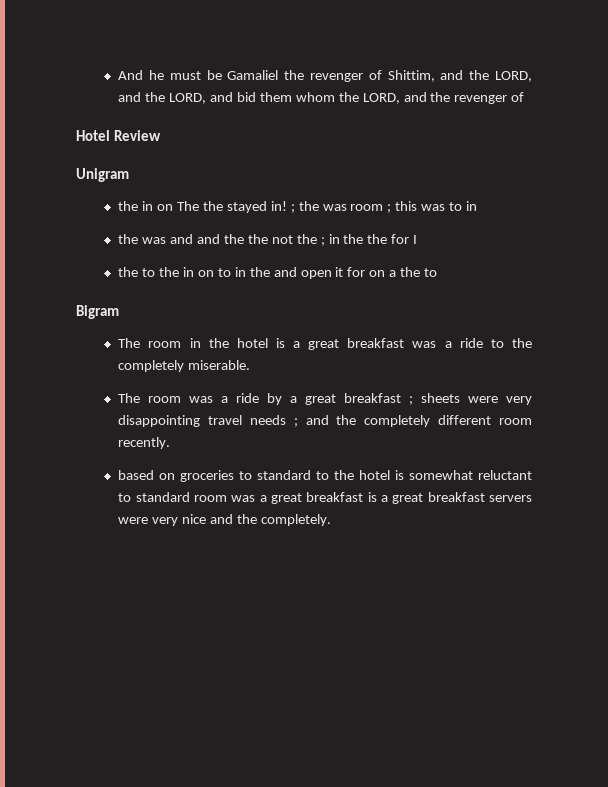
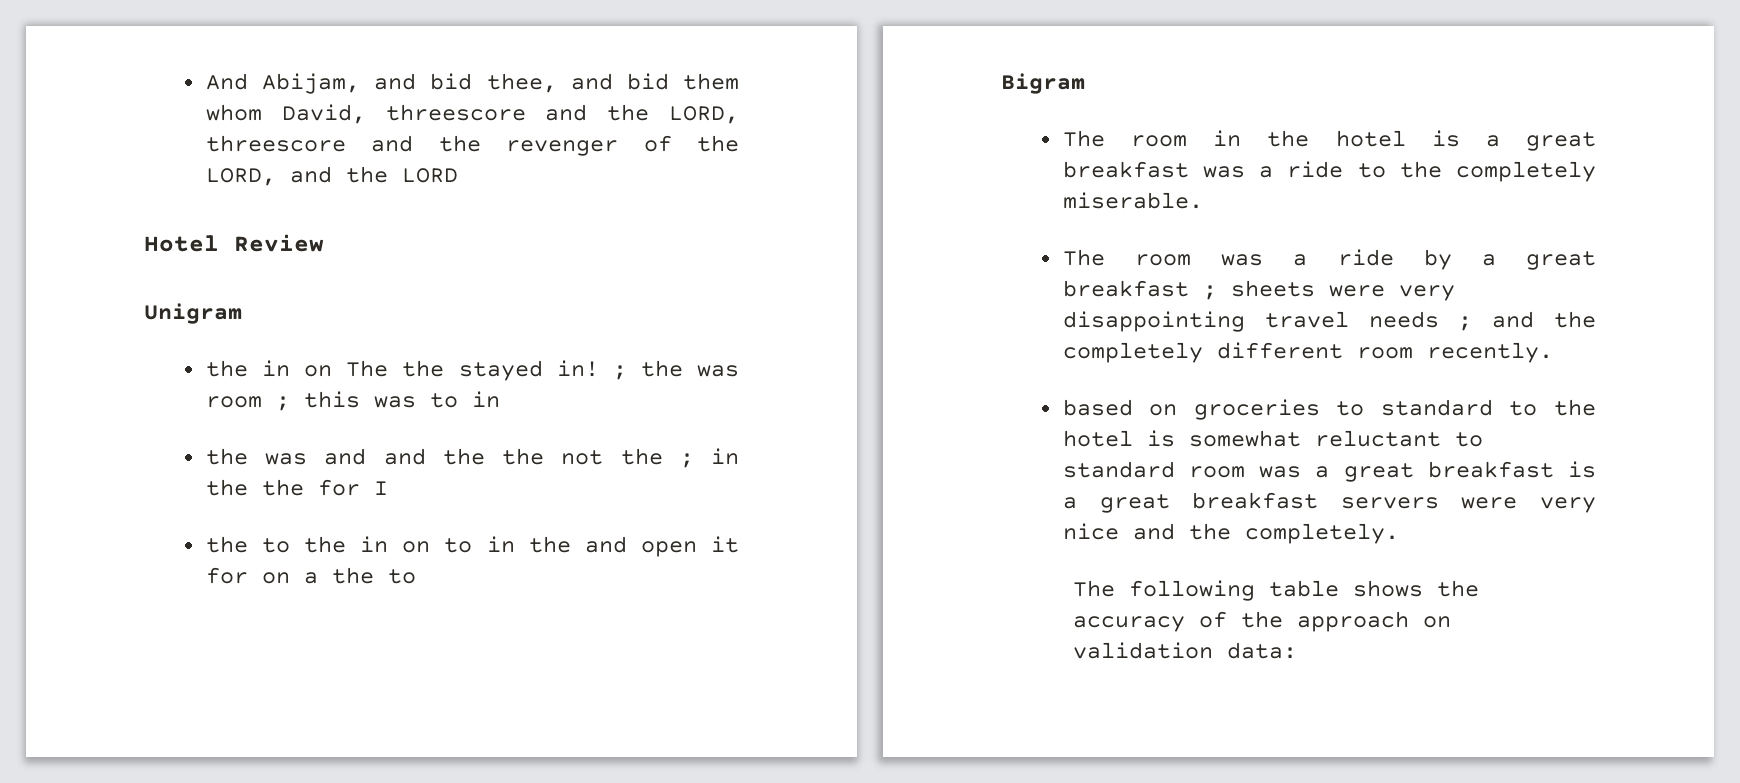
- And he must be Gamaliel the revenger of Shittim, and the LORD, and the LORD, and bid them whom the LORD, and the revenger of
+ And Abijam, and bid thee, and bid them whom David, threescore and the LORD, threescore and the revenger of the LORD, and the LORD
+ The following table shows the accuracy of the approach on validation data:

